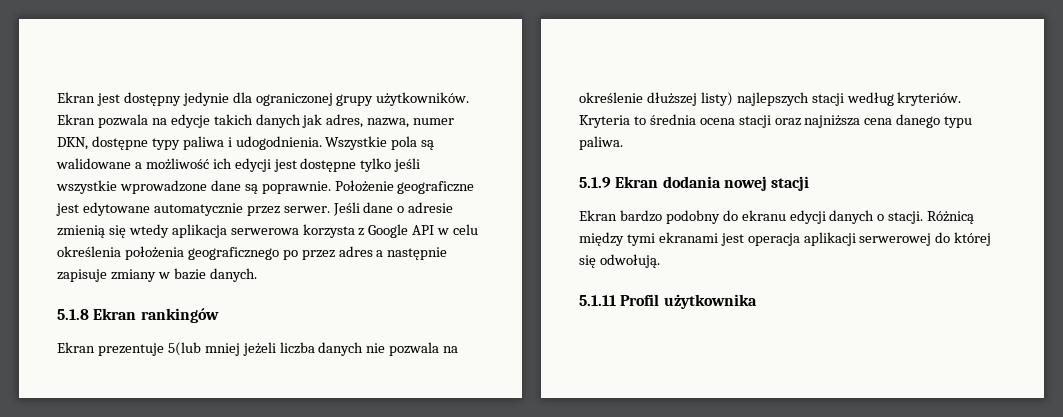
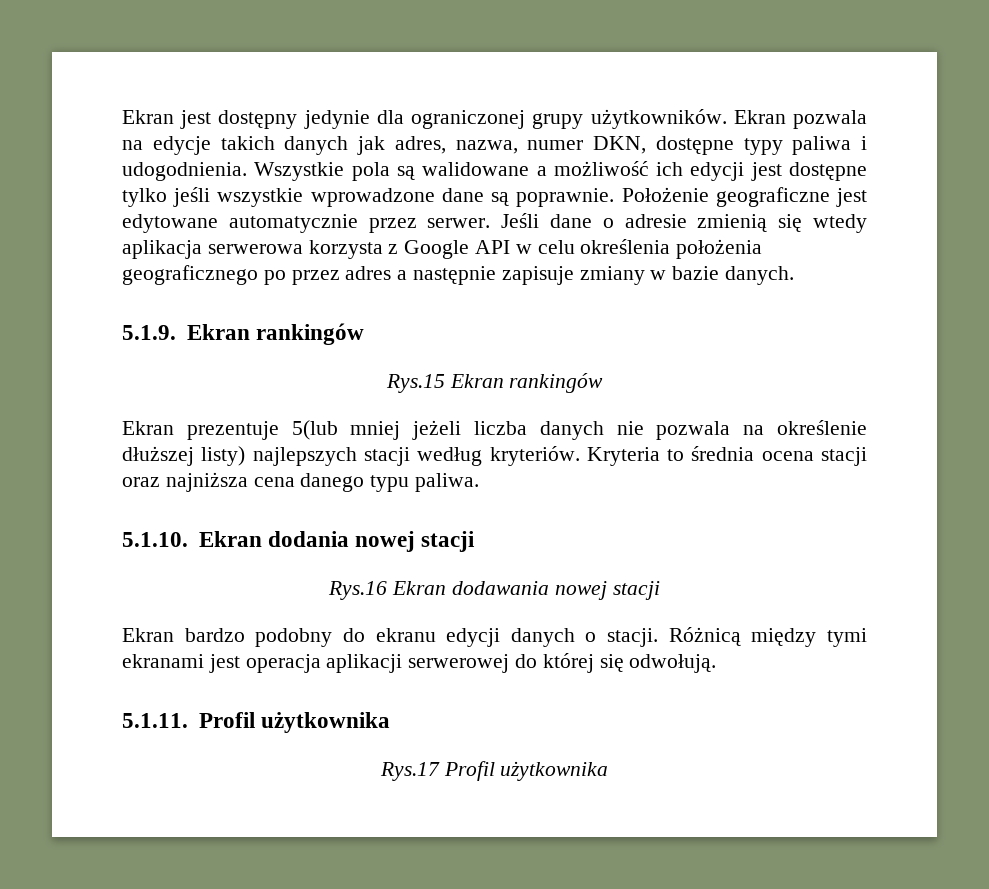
- 5.1.8 Ekran rankingów
+ 5.1.9. Ekran rankingów
+ Rys.15 Ekran rankingów
- 5.1.9 Ekran dodania nowej stacji
+ 5.1.10. Ekran dodania nowej stacji
+ Rys.16 Ekran dodawania nowej stacji
- 5.1.11 Profil użytkownika
+ 5.1.11. Profil użytkownika
+ Rys.17 Profil użytkownika

